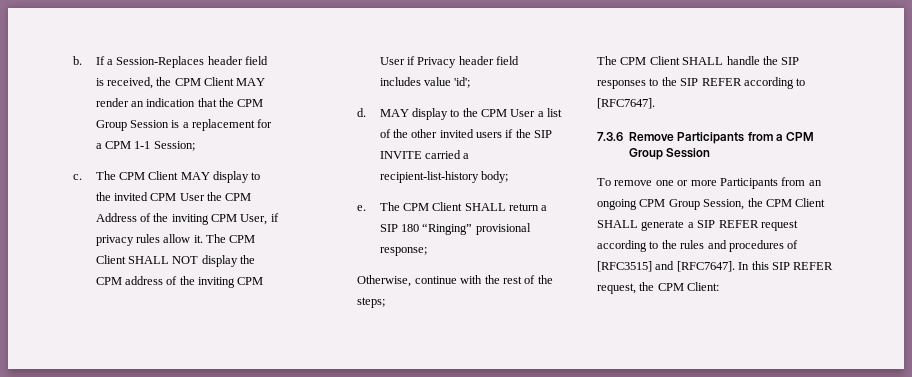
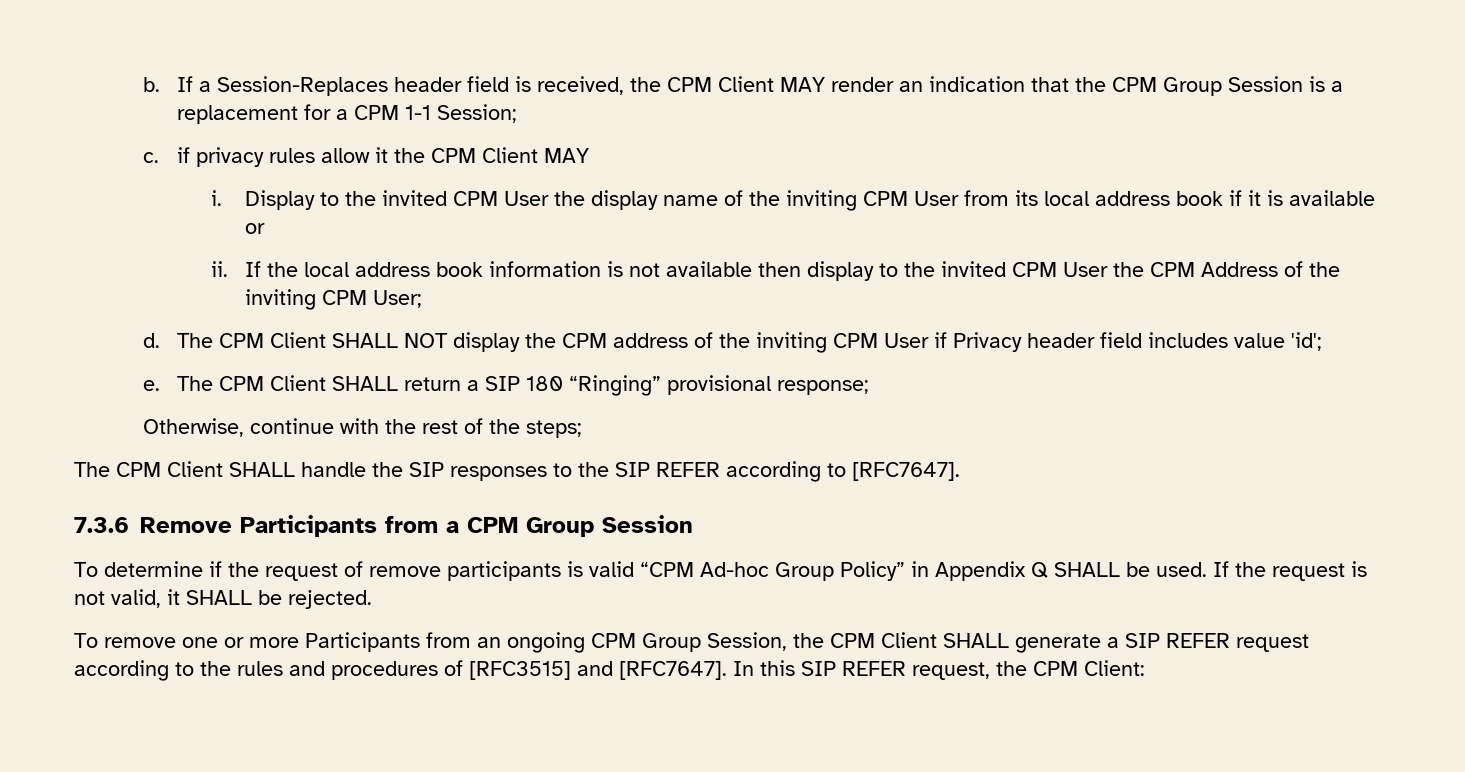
- c. The CPM Client MAY display to the invited CPM User the CPM Address of the inviting CPM User, if privacy rules allow it.
+ c. if privacy rules allow it the CPM Client MAY
+ i. Display to the invited CPM User the display name of the inviting CPM User from its local address book if it is available or
+ ii. If the local address book information is not available then display to the invited CPM User the CPM Address of the inviting CPM User;
+ d.
- d. MAY display to the CPM User a list of the other invited users if the SIP INVITE carried a recipient-list-history body;
+ To determine if the request of remove participants is valid “CPM Ad-hoc Group Policy” in Appendix Q SHALL be used. If the request is not valid, it SHALL be rejected.

